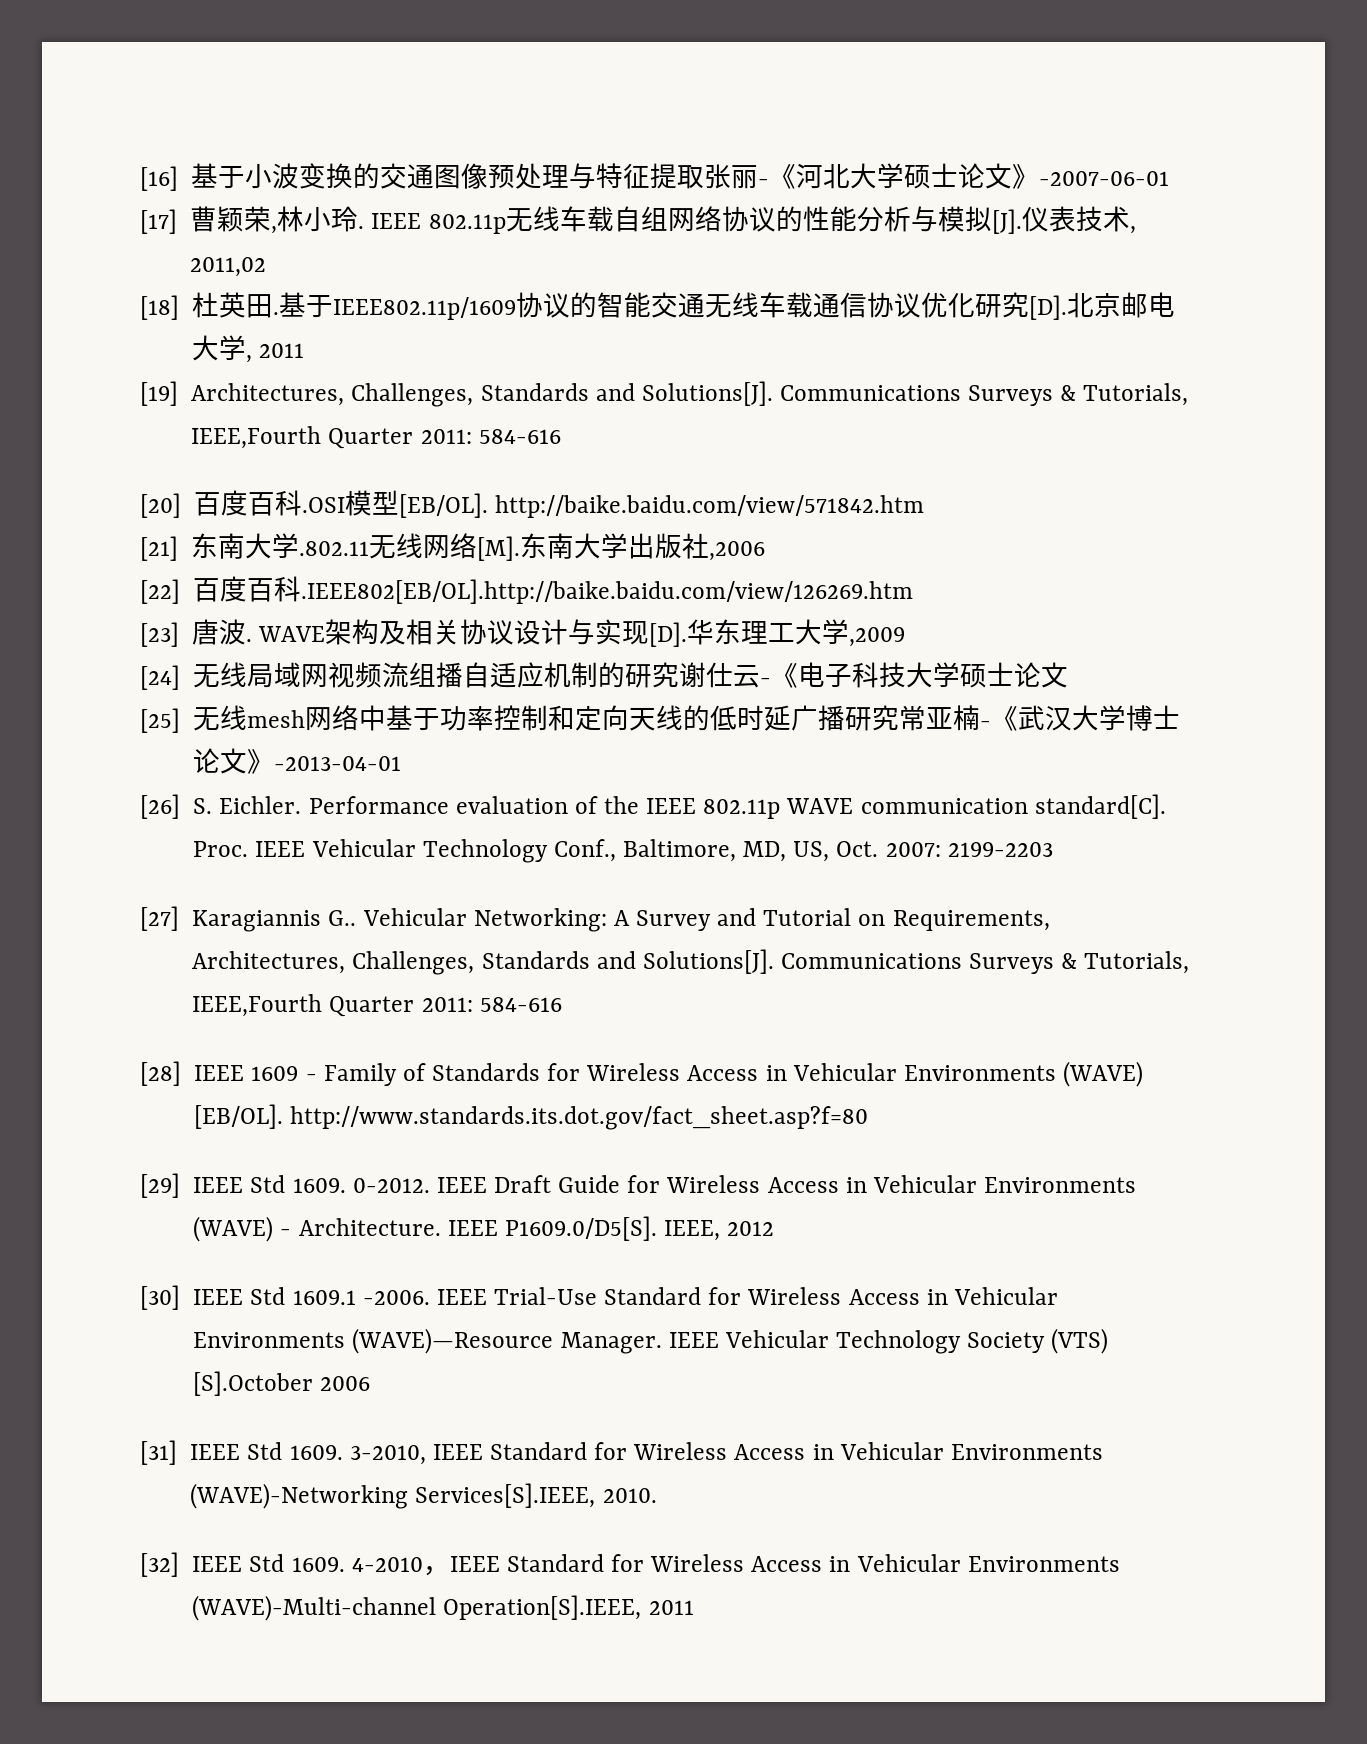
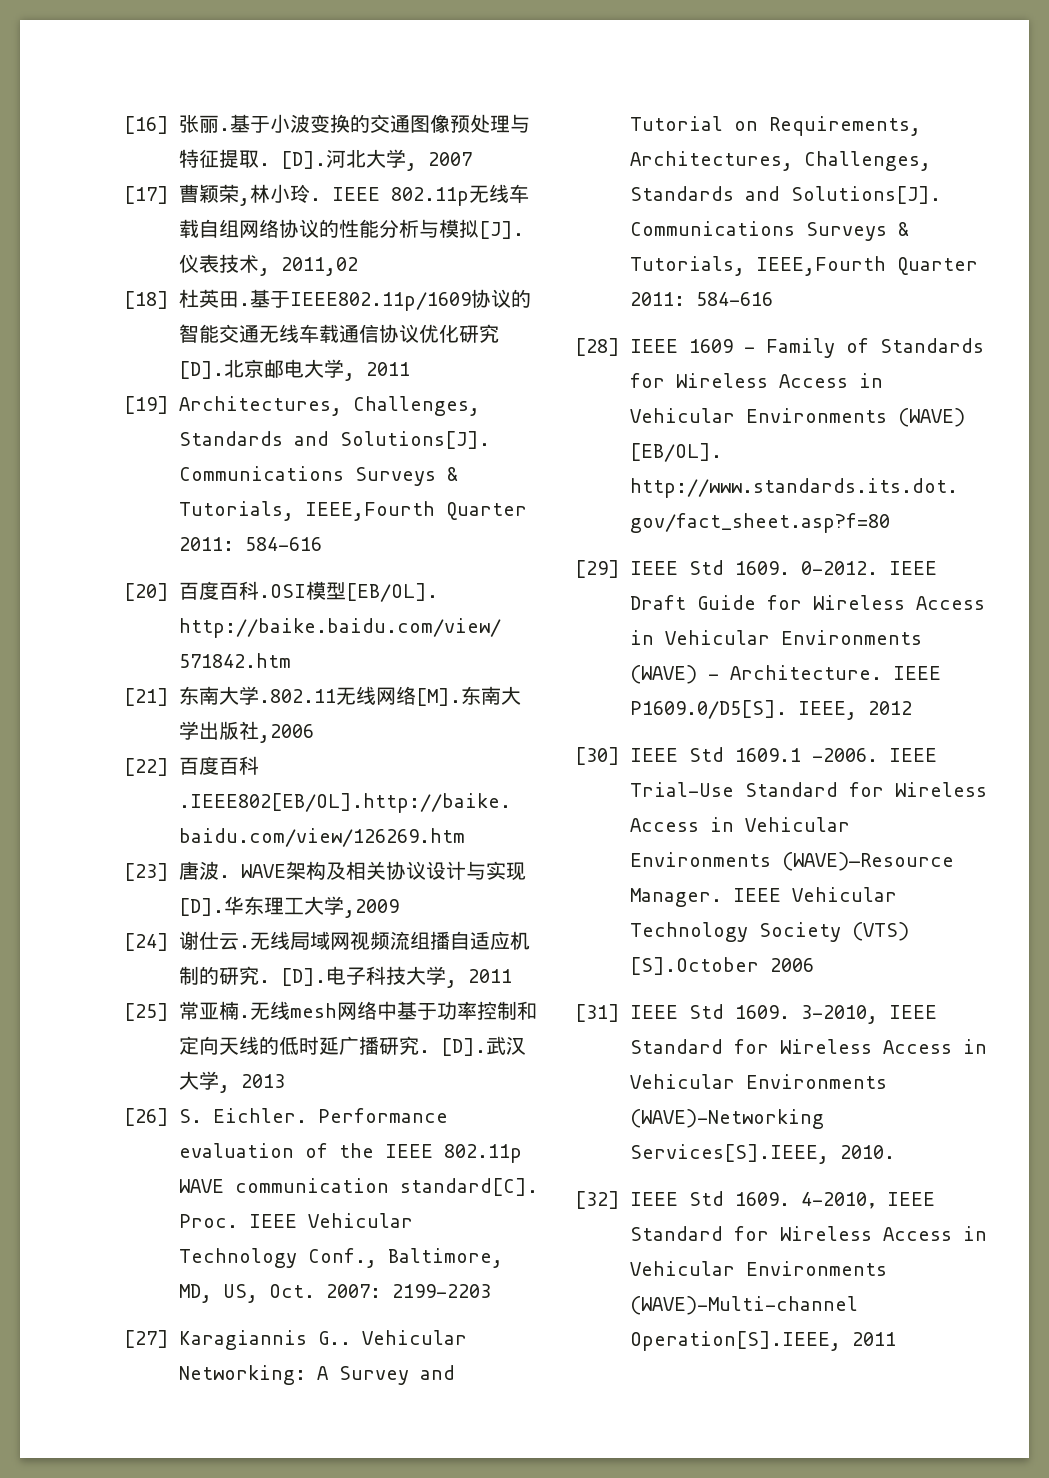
- [16]基于小波变换的交通图像预处理与特征提取张丽-《河北大学硕士论文》-2007-06-01
+ [16]张丽.基于小波变换的交通图像预处理与特征提取. [D].河北大学, 2007
- [24]无线局域网视频流组播自适应机制的研究谢仕云-《电子科技大学硕士论文
+ [24]谢仕云.无线局域网视频流组播自适应机制的研究. [D].电子科技大学, 2011
- [25]无线mesh网络中基于功率控制和定向天线的低时延广播研究常亚楠-《武汉大学博士论文》-2013-04-01
+ [25]常亚楠.无线mesh网络中基于功率控制和定向天线的低时延广播研究. [D].武汉大学, 2013

